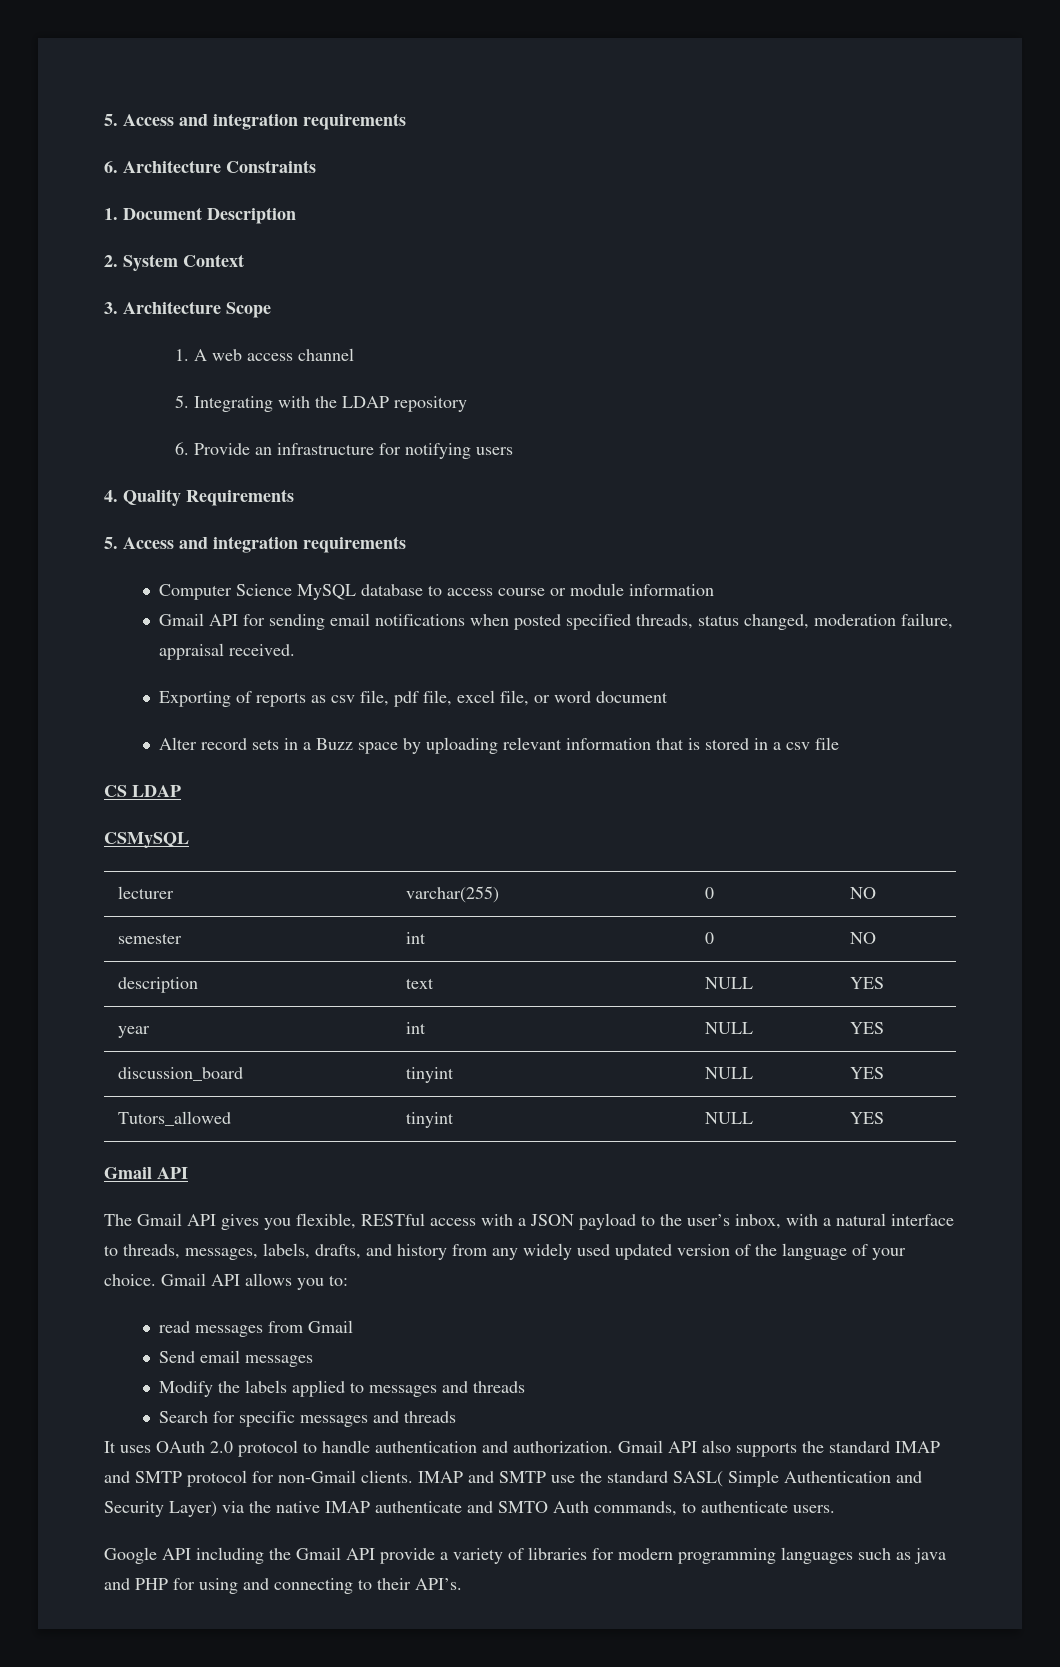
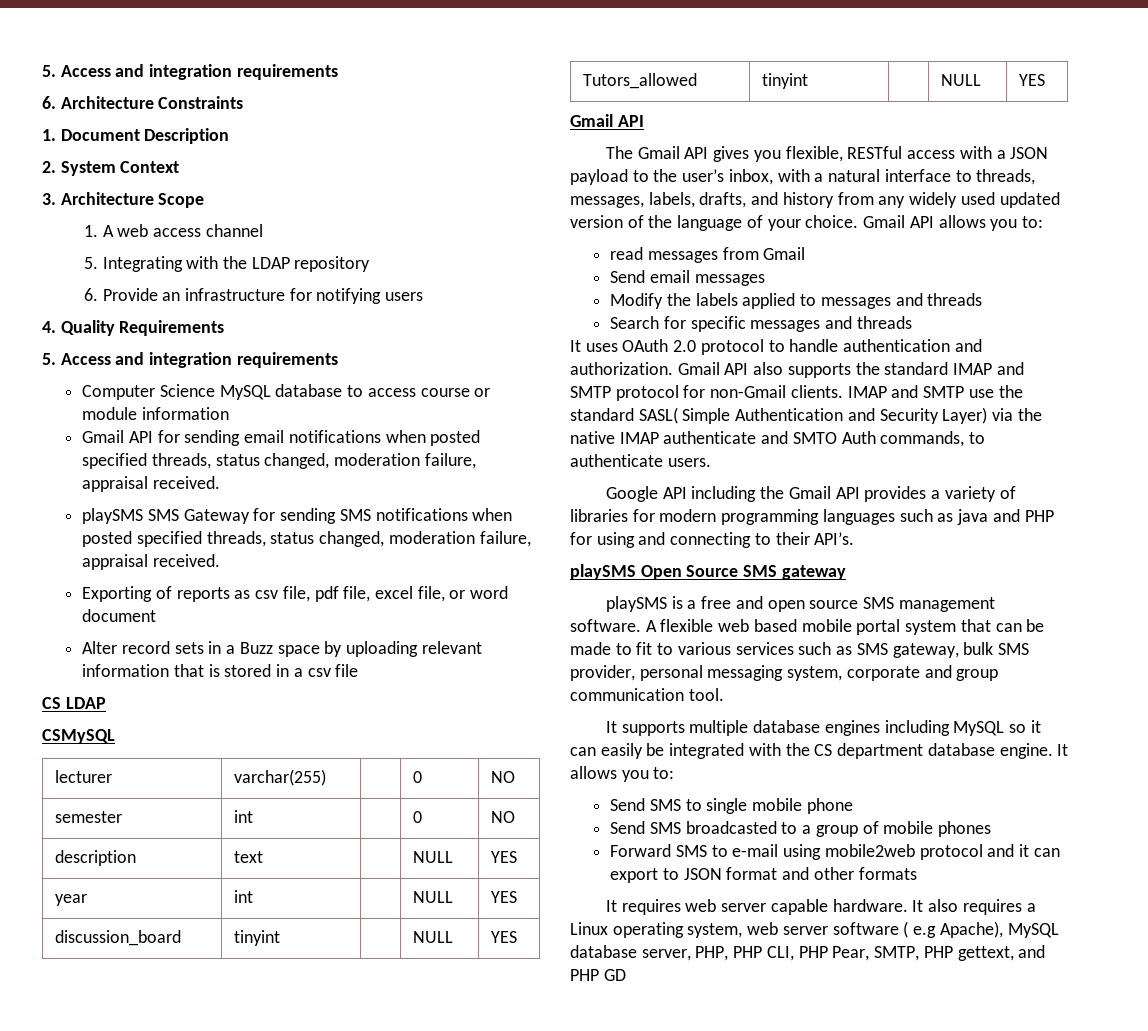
+ playSMS SMS Gateway for sending SMS notifications when posted specified threads, status changed, moderation failure, appraisal received.
- Google API including the Gmail API provide a variety of libraries for modern programming languages such as java and PHP for using and connecting to their API’s.
+ Google API including the Gmail API provides a variety of libraries for modern programming languages such as java and PHP for using and connecting to their API’s.
+ playSMS Open Source SMS gateway
+ playSMS is a free and open source SMS management software. A flexible web based mobile portal system that can be made to fit to various services such as SMS gateway, bulk SMS provider, personal messaging system, corporate and group communication tool.
+ It supports multiple database engines including MySQL so it can easily be integrated with the CS department database engine. It allows you to:
+ Send SMS to single mobile phone
+ Send SMS broadcasted to a group of mobile phones
+ Forward SMS to e-mail using mobile2web protocol and it can export to JSON format and other formats
+ It requires web server capable hardware. It also requires a Linux operating system, web server software ( e.g Apache), MySQL database server, PHP, PHP CLI, PHP Pear, SMTP, PHP gettext, and PHP GD

